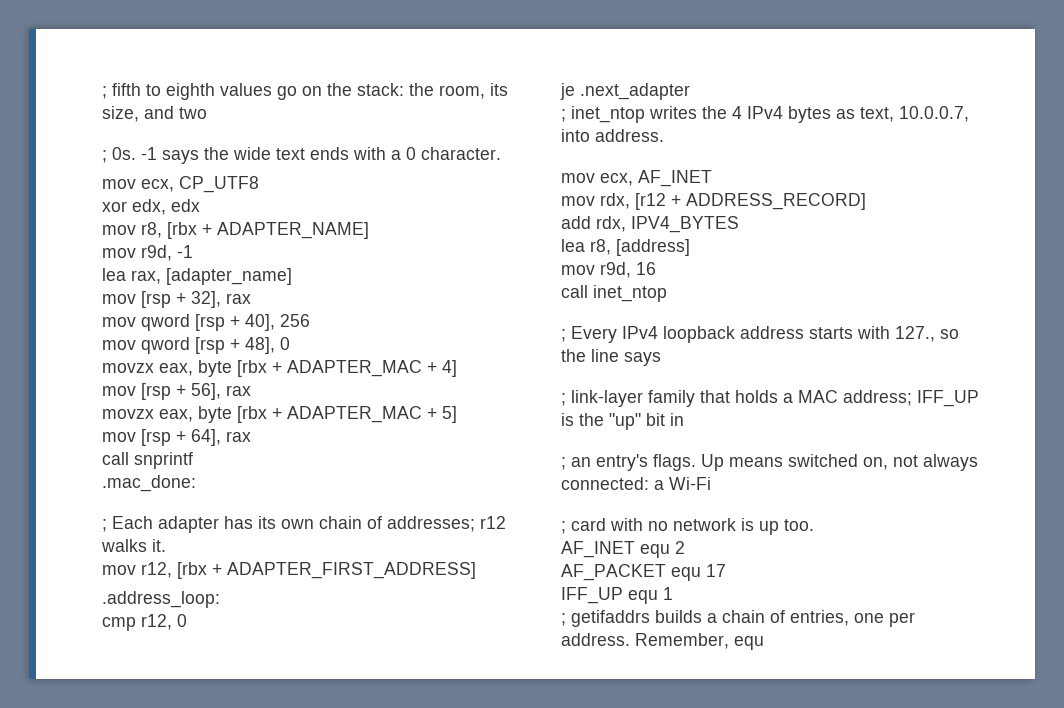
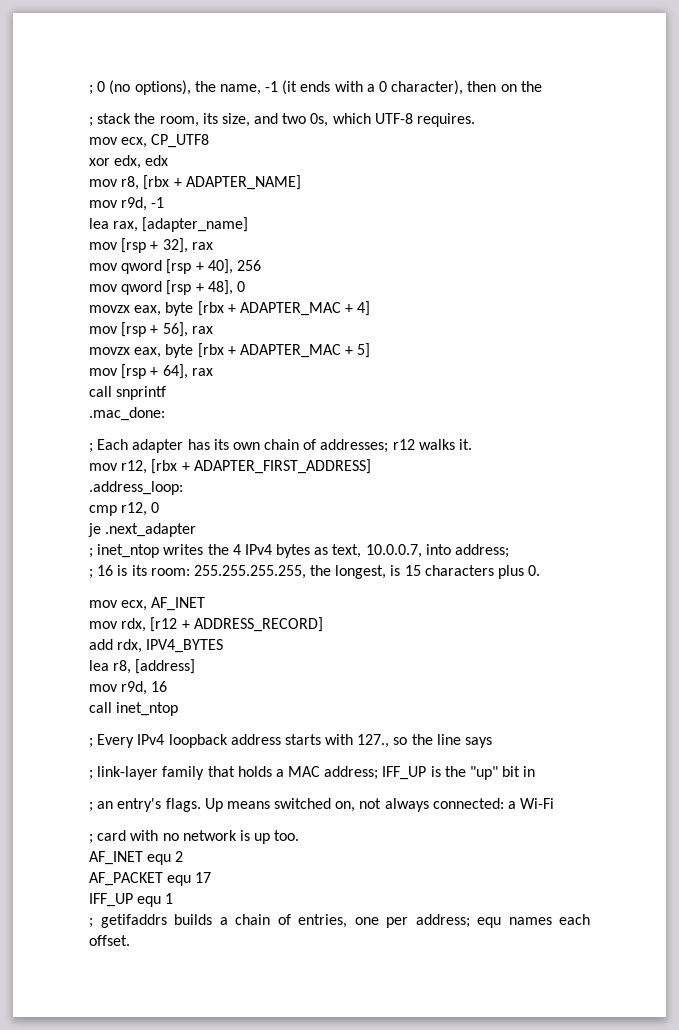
- ; fifth to eighth values go on the stack: the room, its size, and two
- ; 0s. -1 says the wide text ends with a 0 character.
+ ; 0 (no options), the name, -1 (it ends with a 0 character), then on the
+ ; stack the room, its size, and two 0s, which UTF-8 requires.
- ; inet_ntop writes the 4 IPv4 bytes as text, 10.0.0.7, into address.
+ ; inet_ntop writes the 4 IPv4 bytes as text, 10.0.0.7, into address;
+ ; 16 is its room: 255.255.255.255, the longest, is 15 characters plus 0.
- ; getifaddrs builds a chain of entries, one per address. Remember, equ
+ ; getifaddrs builds a chain of entries, one per address; equ names each offset.

